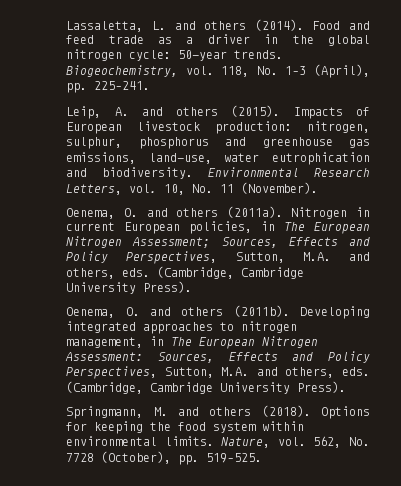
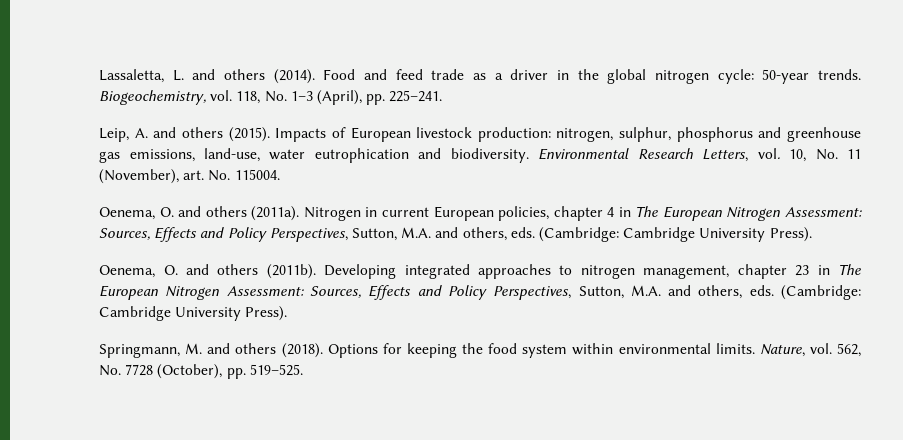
- Environmental Research Letters, vol. 10, No. 11 (November).
+ Environmental Research Letters, vol. 10, No. 11 (November), art. No. 115004.
- Nitrogen in current European policies, in The European Nitrogen Assessment; Sources, Effects and Policy Perspectives, Sutton, M.A. and others, eds. (Cambridge, Cambridge University Press).
+ Nitrogen in current European policies, chapter 4 in The European Nitrogen Assessment: Sources, Effects and Policy Perspectives, Sutton, M.A. and others, eds. (Cambridge: Cambridge University Press).
- Developing integrated approaches to nitrogen management, in The European Nitrogen Assessment: Sources, Effects and Policy Perspectives, Sutton, M.A. and others, eds. (Cambridge, Cambridge University Press).
+ Developing integrated approaches to nitrogen management, chapter 23 in The European Nitrogen Assessment: Sources, Effects and Policy Perspectives, Sutton, M.A. and others, eds. (Cambridge: Cambridge University Press).

